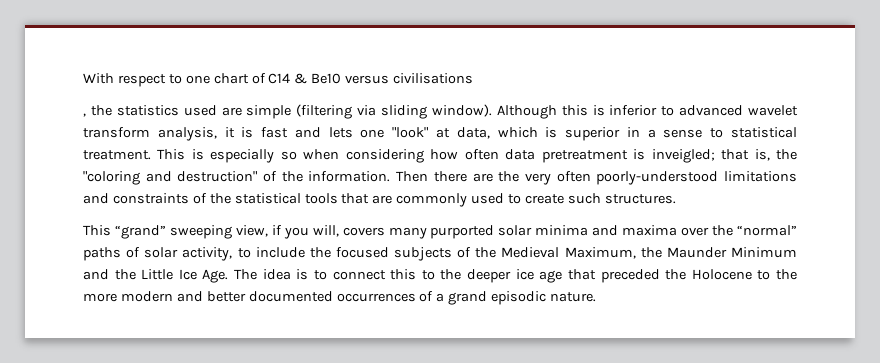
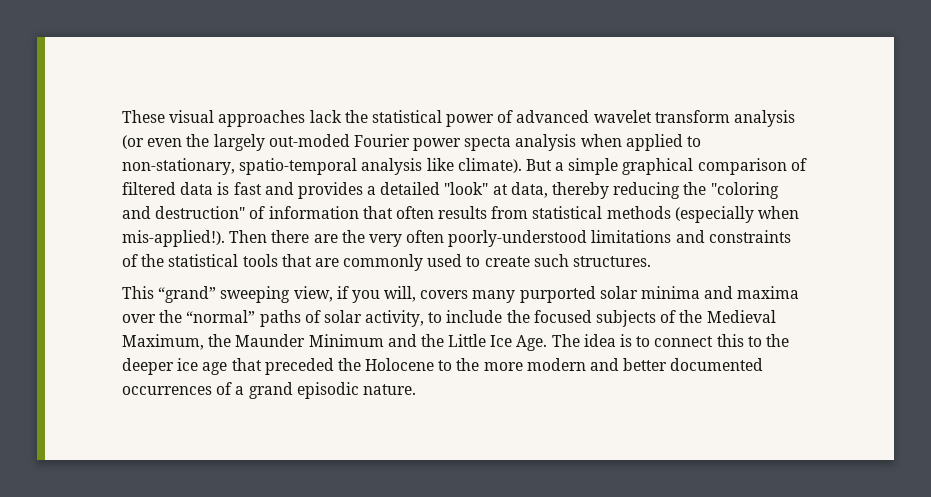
- With respect to one chart of C14 & Be10 versus civilisations
- , the statistics used are simple (filtering via sliding window). Although this is inferior to advanced wavelet transform analysis, it is fast and lets one "look" at data, which is superior in a sense to statistical treatment. This is especially so when considering how often data pretreatment is inveigled; that is, the "coloring and destruction" of the information.
+ These visual approaches lack the statistical power of advanced wavelet transform analysis (or even the largely out-moded Fourier power specta analysis when applied to non-stationary, spatio-temporal analysis like climate). But a simple graphical comparison of filtered data is fast and provides a detailed "look" at data, thereby reducing the "coloring and destruction" of information that often results from statistical methods (especially when mis-applied!).

